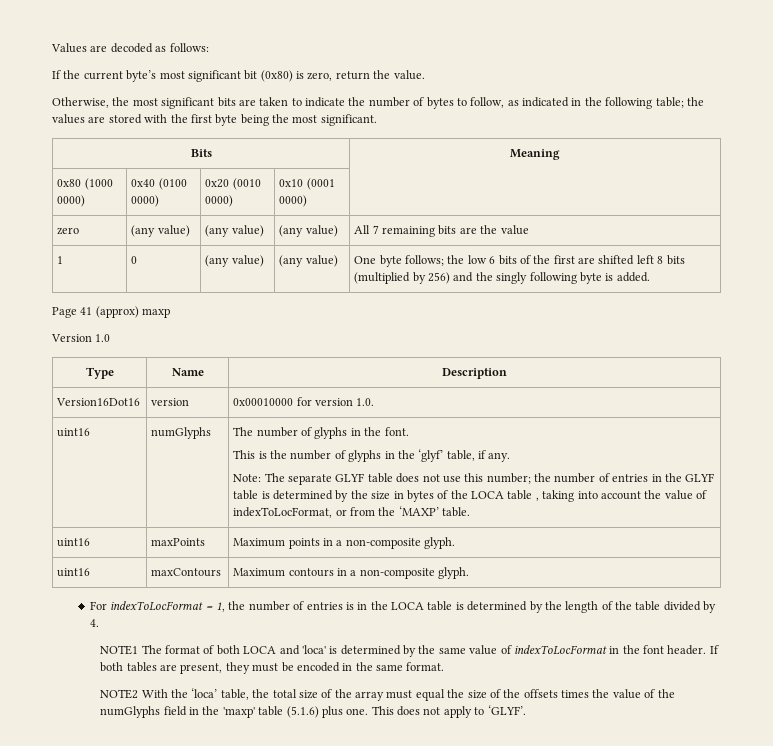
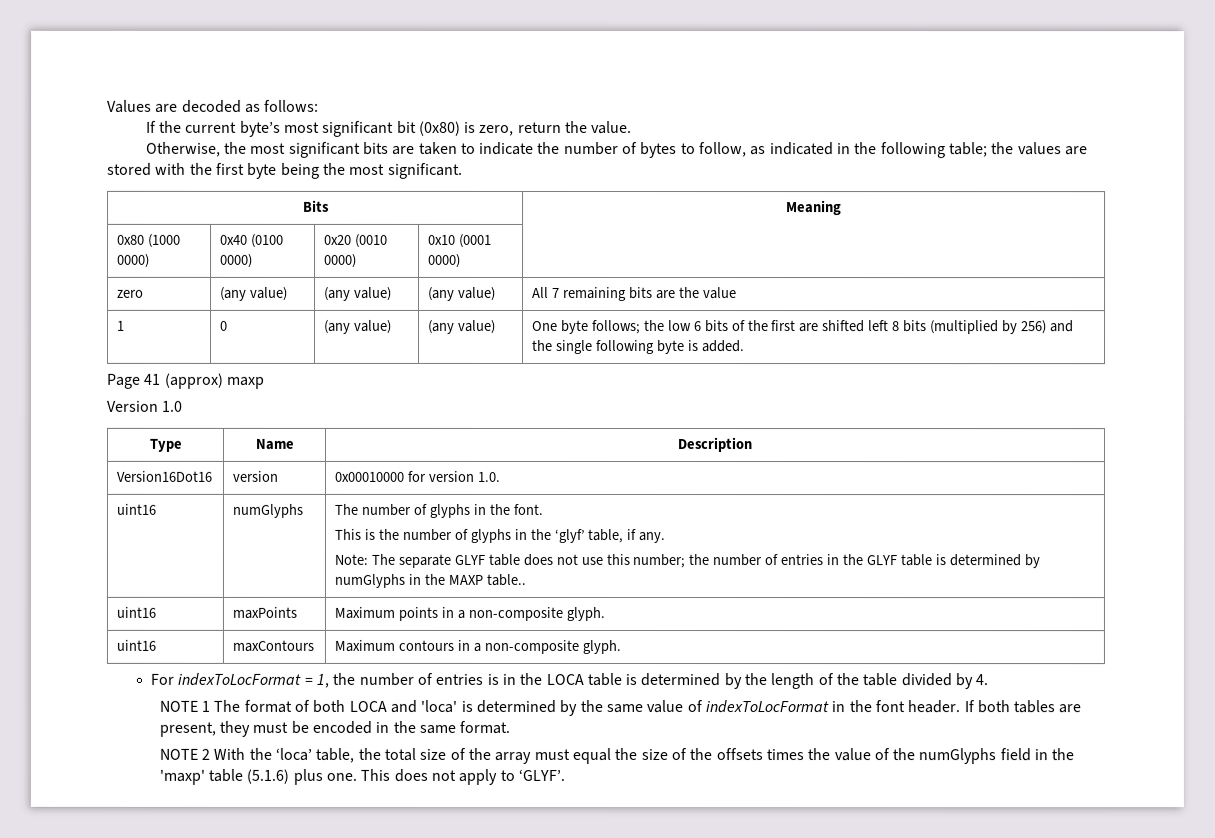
- 1 | 0 | (any value) | (any value) | One byte follows; the low 6 bits of the first are shifted left 8 bits (multiplied by 256) and the singly following byte is added.
+ 1 | 0 | (any value) | (any value) | One byte follows; the low 6 bits of the first are shifted left 8 bits (multiplied by 256) and the single following byte is added.
- Note: The separate GLYF table does not use this number; the number of entries in the GLYF table is determined by the size in bytes of the LOCA table , taking into account the value of indexToLocFormat, or from the ‘MAXP’ table.
+ Note: The separate GLYF table does not use this number; the number of entries in the GLYF table is determined by numGlyphs in the MAXP table..
- NOTE1 The format of both LOCA and 'loca' is determined by the same value of indexToLocFormat in the font header.
+ NOTE 1 The format of both LOCA and 'loca' is determined by the same value of indexToLocFormat in the font header.
- NOTE2 With the ‘loca’ table, the total size of the array must equal the size of the offsets times the value of the numGlyphs field in the 'maxp' table (5.1.6) plus one.
+ NOTE 2 With the ‘loca’ table, the total size of the array must equal the size of the offsets times the value of the numGlyphs field in the 'maxp' table (5.1.6) plus one.

